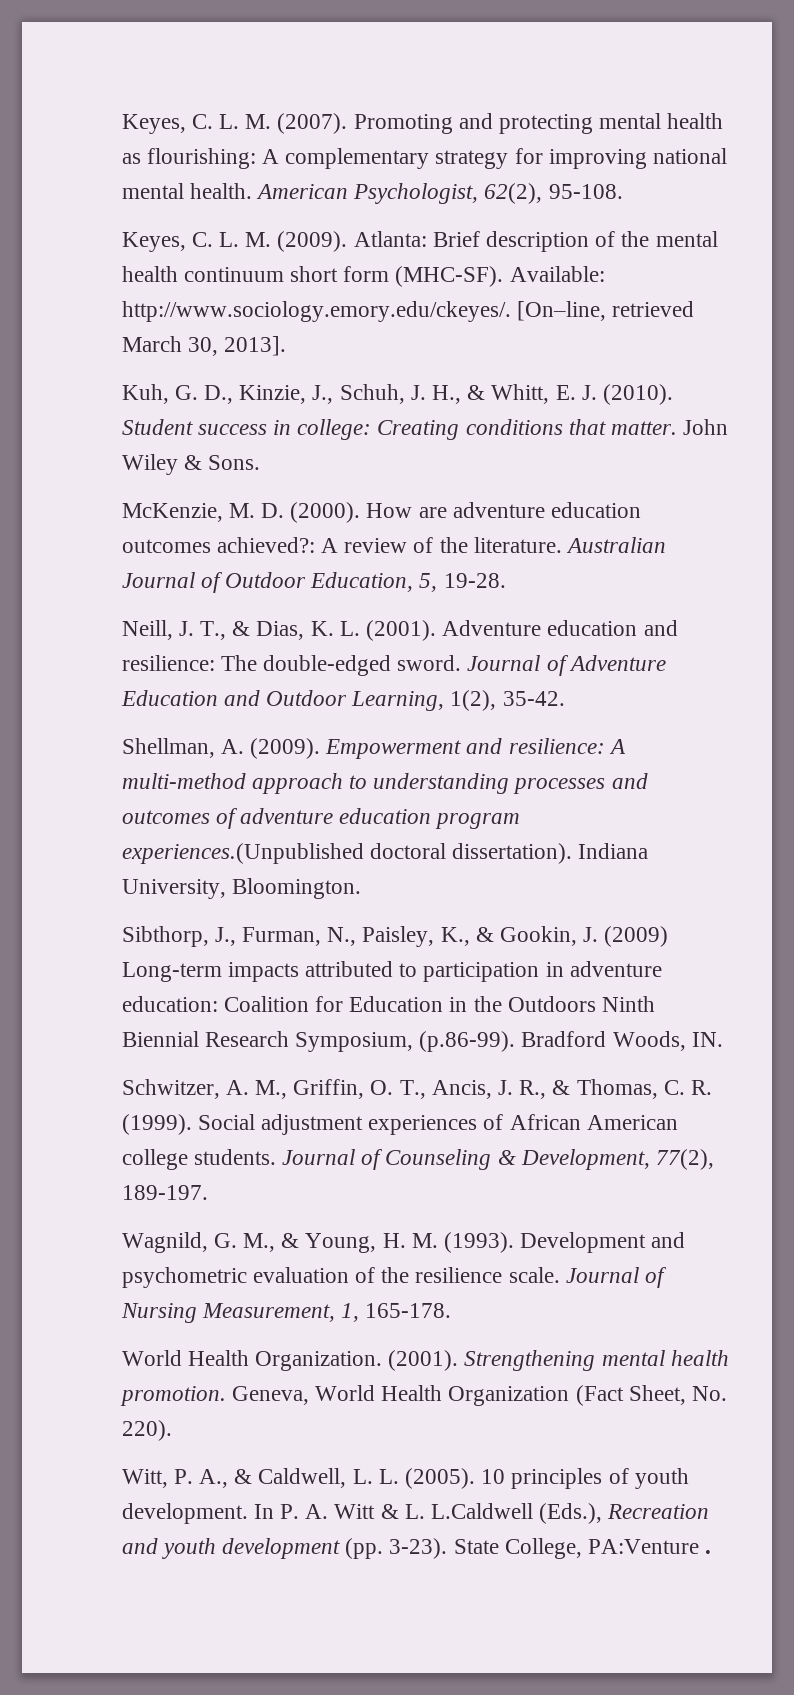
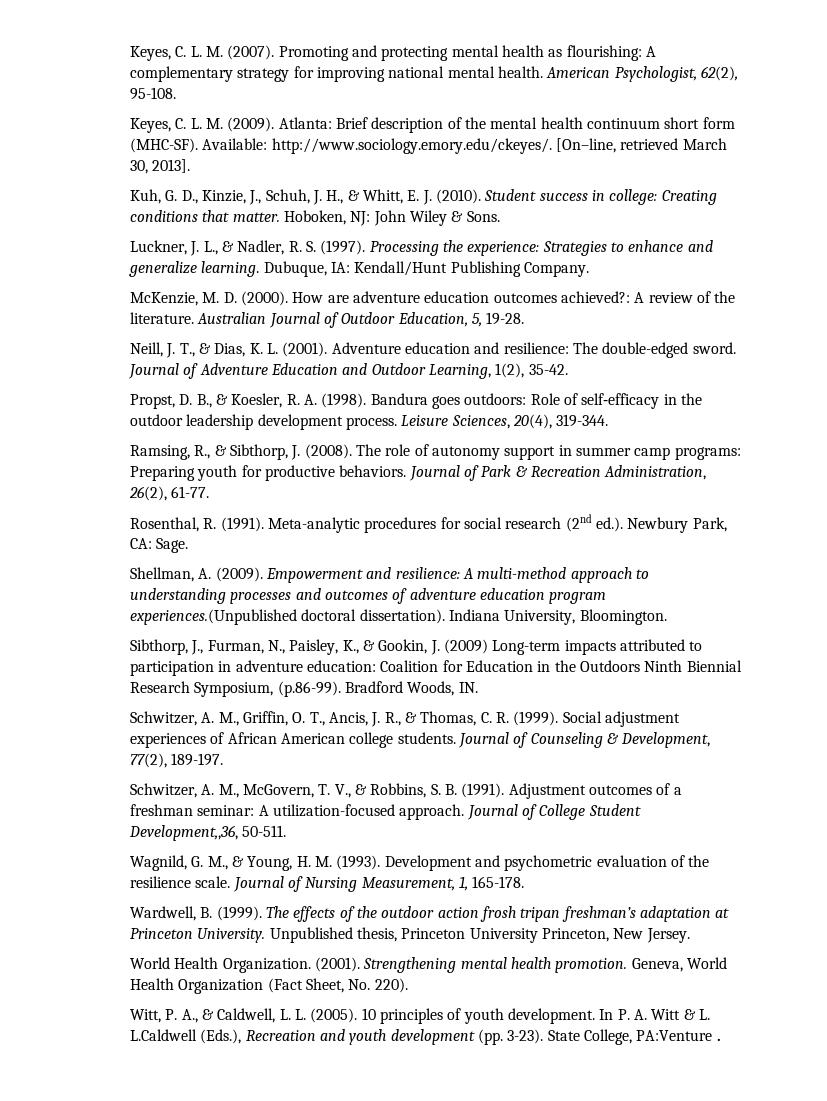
- John Wiley & Sons.
+ Hoboken, NJ: John Wiley & Sons.
+ Luckner, J. L., & Nadler, R. S. (1997). Processing the experience: Strategies to enhance and generalize learning. Dubuque, IA: Kendall/Hunt Publishing Company.
+ Propst, D. B., & Koesler, R. A. (1998). Bandura goes outdoors: Role of self‐efficacy in the outdoor leadership development process. Leisure Sciences, 20(4), 319-344.
+ Ramsing, R., & Sibthorp, J. (2008). The role of autonomy support in summer camp programs: Preparing youth for productive behaviors. Journal of Park & Recreation Administration, 26(2), 61-77.
+ Rosenthal, R. (1991). Meta-analytic procedures for social research (2nd ed.). Newbury Park, CA: Sage.
+ Schwitzer, A. M., McGovern, T. V., & Robbins, S. B. (1991). Adjustment outcomes of a freshman seminar: A utilization-focused approach. Journal of College Student Development,,36, 50-511.
+ Wardwell, B. (1999). The effects of the outdoor action frosh tripan freshman’s adaptation at Princeton University. Unpublished thesis, Princeton University Princeton, New Jersey.

